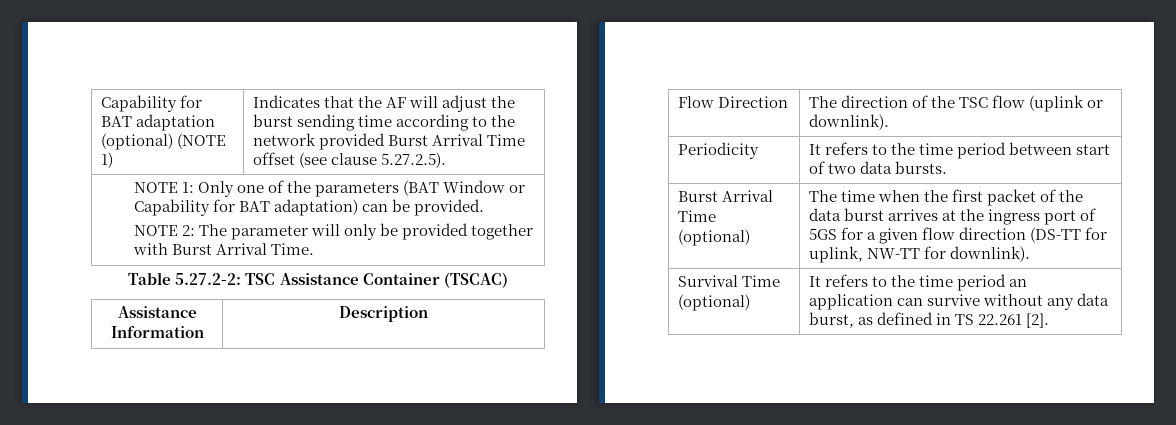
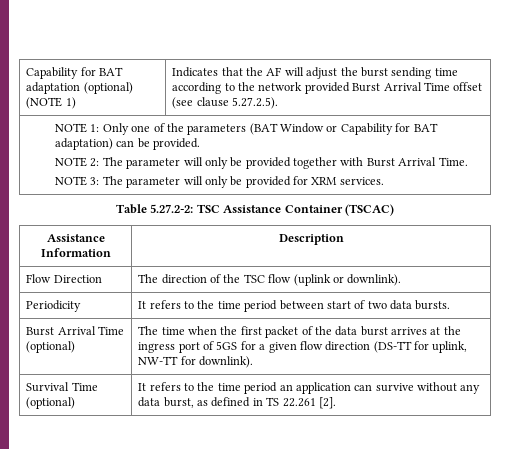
+ NOTE 3: The parameter will only be provided for XRM services.

